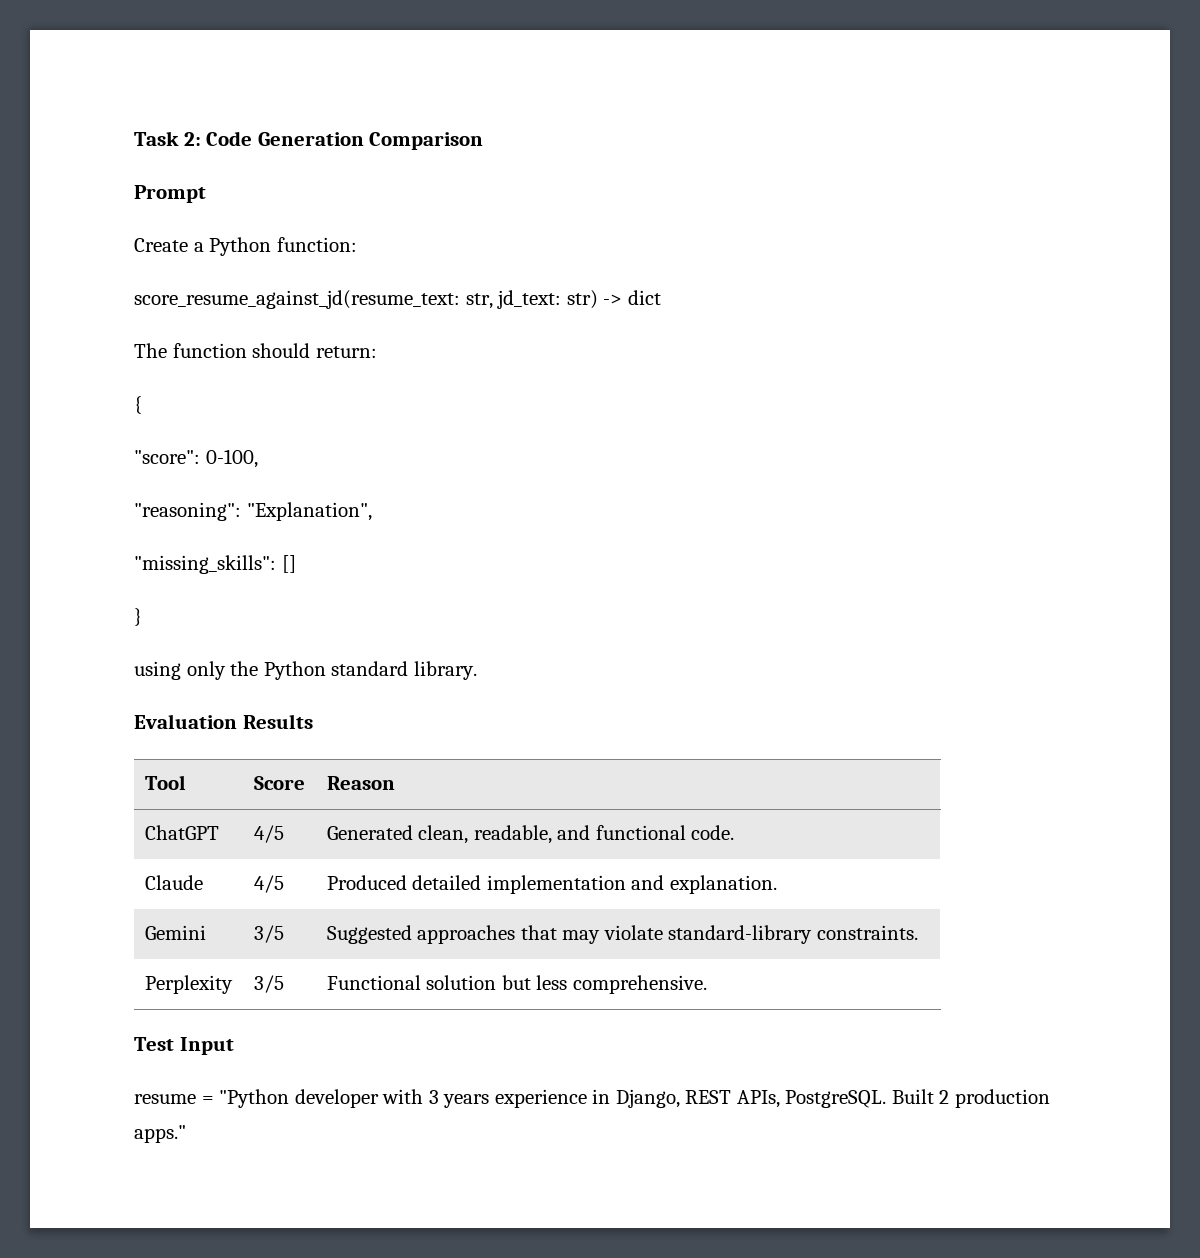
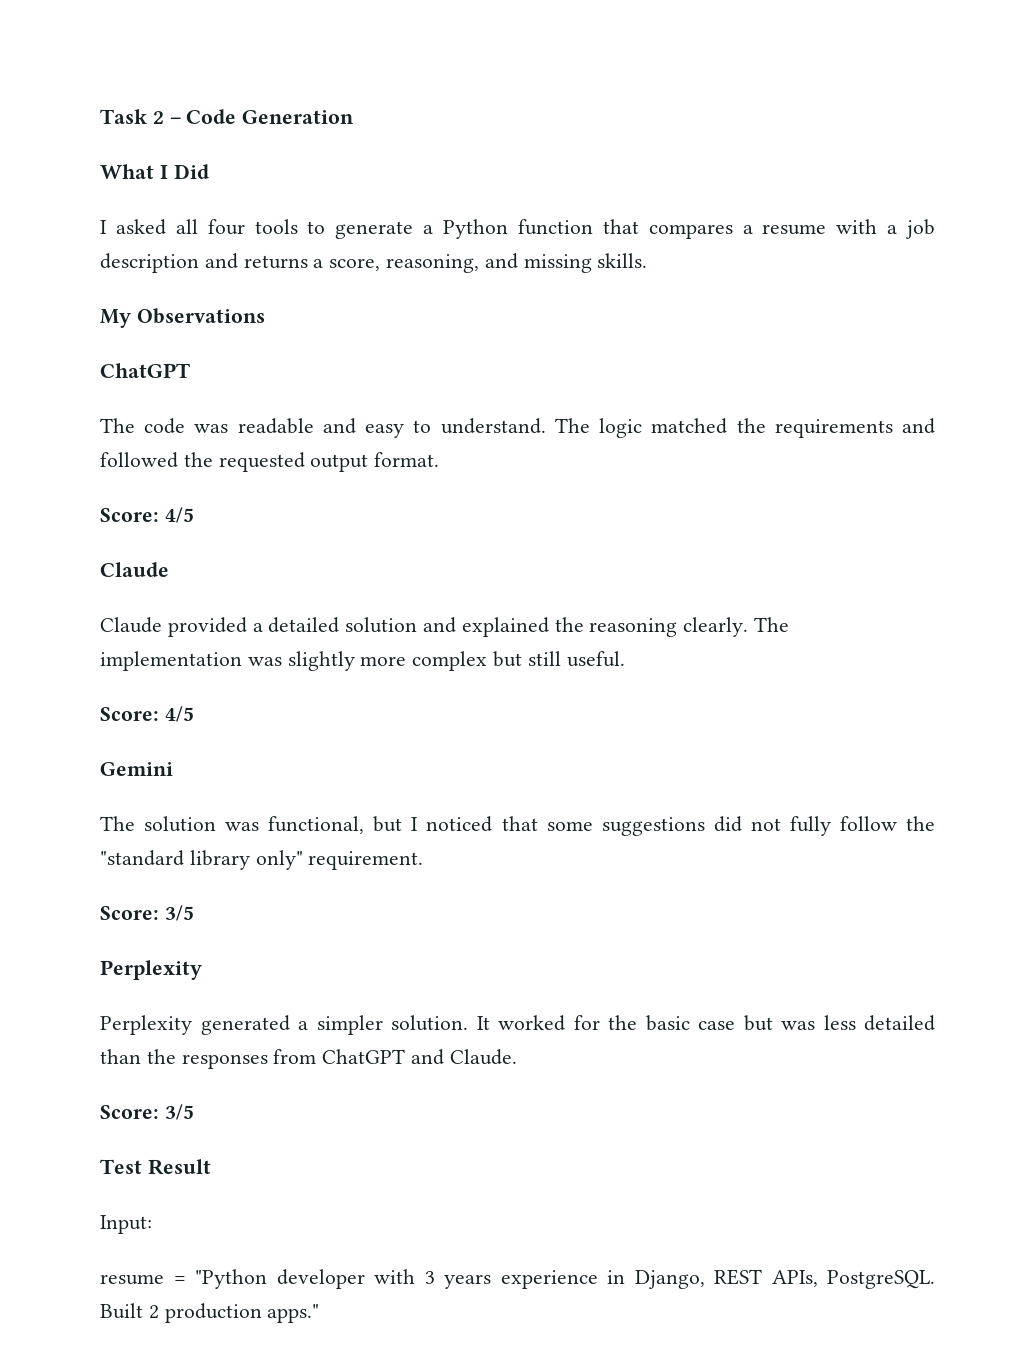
- Task 2: Code Generation Comparison
- Prompt
- Create a Python function:
- score_resume_against_jd(resume_text: str, jd_text: str) -> dict
- The function should return:
- {
- "score": 0-100,
- "reasoning": "Explanation",
- "missing_skills": []
- }
- using only the Python standard library.
- Evaluation Results
- Tool | Score | Reason
- ChatGPT | 4/5 | Generated clean, readable, and functional code.
- Claude | 4/5 | Produced detailed implementation and explanation.
- Gemini | 3/5 | Suggested approaches that may violate standard-library constraints.
- Perplexity | 3/5 | Functional solution but less comprehensive.
+ Task 2 – Code Generation
+ What I Did
+ I asked all four tools to generate a Python function that compares a resume with a job description and returns a score, reasoning, and missing skills.
+ My Observations
+ ChatGPT
+ The code was readable and easy to understand. The logic matched the requirements and followed the requested output format.
+ Score: 4/5
+ Claude
+ Claude provided a detailed solution and explained the reasoning clearly. The implementation was slightly more complex but still useful.
+ Score: 4/5
+ Gemini
+ The solution was functional, but I noticed that some suggestions did not fully follow the "standard library only" requirement.
+ Score: 3/5
+ Perplexity
+ Perplexity generated a simpler solution. It worked for the basic case but was less detailed than the responses from ChatGPT and Claude.
+ Score: 3/5
- Test Input
+ Test Result
+ Input:

